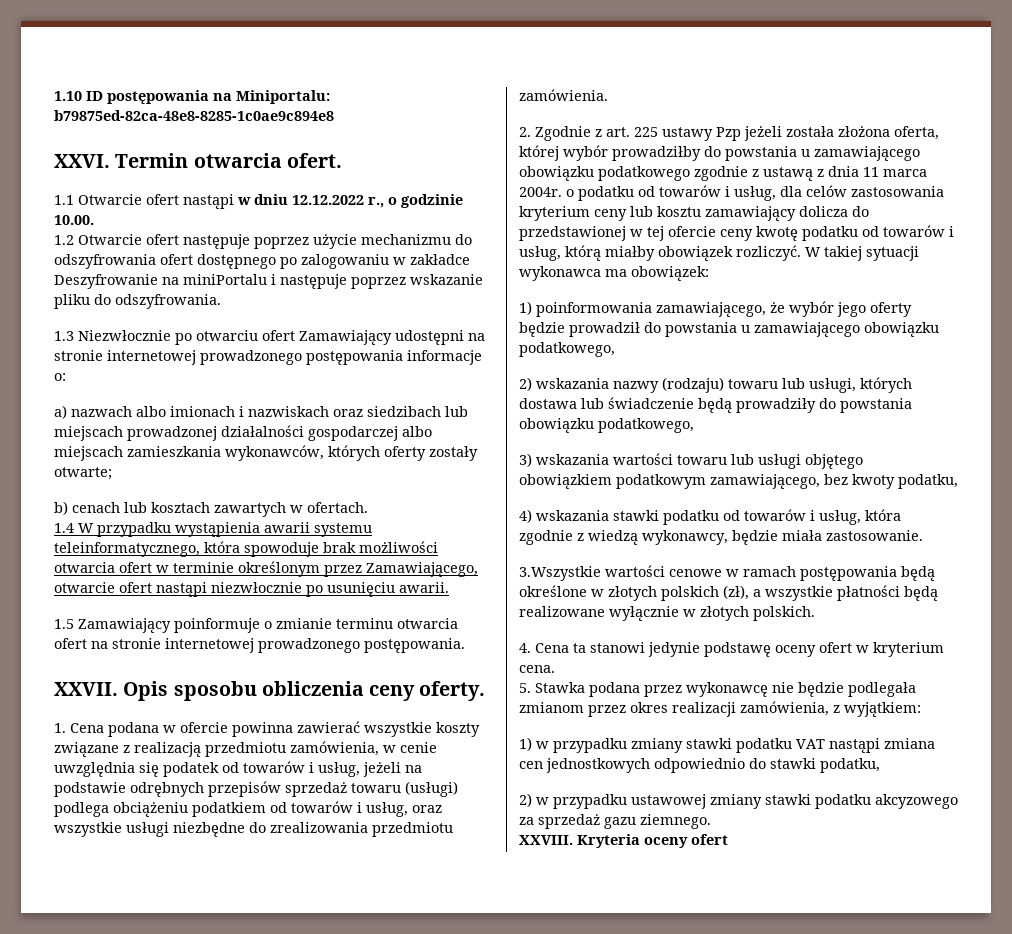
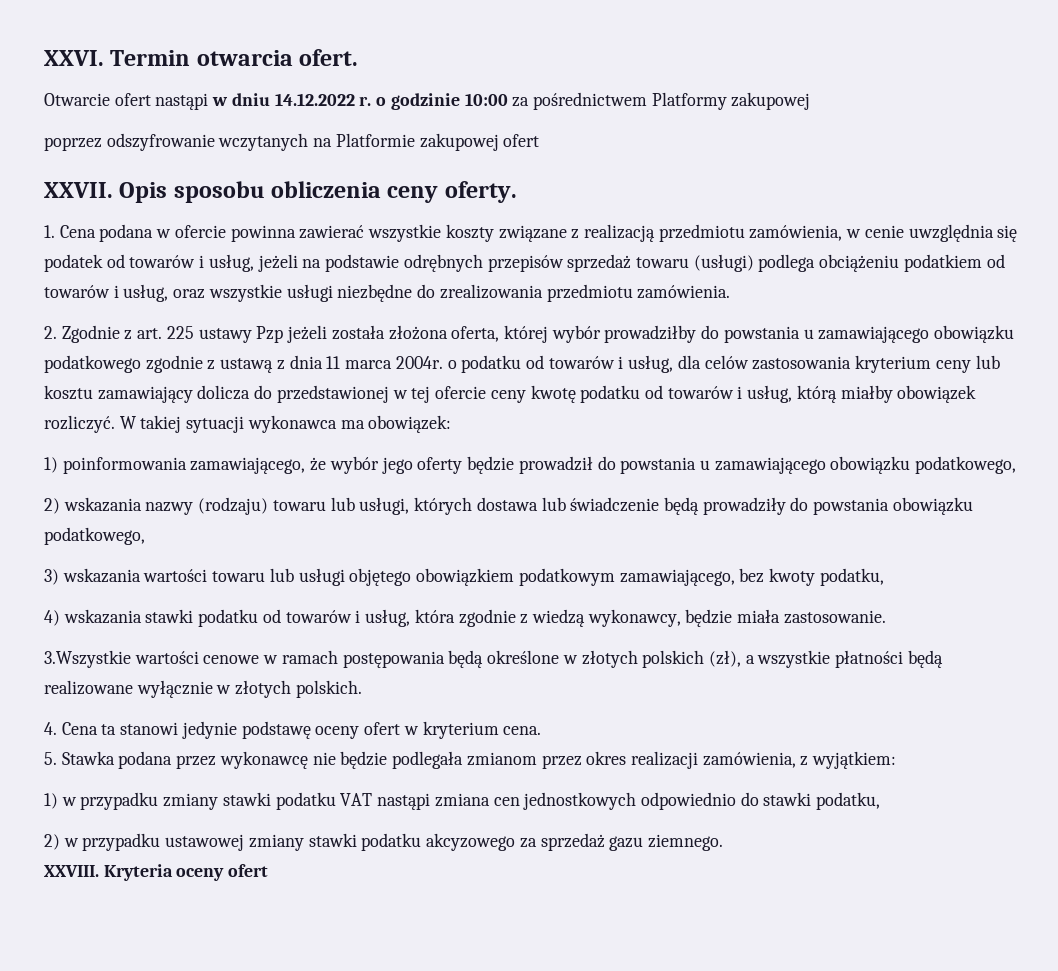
- 1.10 ID postępowania na Miniportalu: b79875ed-82ca-48e8-8285-1c0ae9c894e8
- 1.1 Otwarcie ofert nastąpi w dniu 12.12.2022 r., o godzinie 10.00.
- 1.2 Otwarcie ofert następuje poprzez użycie mechanizmu do odszyfrowania ofert dostępnego po zalogowaniu w zakładce Deszyfrowanie na miniPortalu i następuje poprzez wskazanie pliku do odszyfrowania.
- 1.3 Niezwłocznie po otwarciu ofert Zamawiający udostępni na stronie internetowej prowadzonego postępowania informacje o:
- a) nazwach albo imionach i nazwiskach oraz siedzibach lub miejscach prowadzonej działalności gospodarczej albo miejscach zamieszkania wykonawców, których oferty zostały otwarte;
- b) cenach lub kosztach zawartych w ofertach.
- 1.4 W przypadku wystąpienia awarii systemu teleinformatycznego, która spowoduje brak możliwości otwarcia ofert w terminie określonym przez Zamawiającego, otwarcie ofert nastąpi niezwłocznie po usunięciu awarii.
- 1.5 Zamawiający poinformuje o zmianie terminu otwarcia ofert na stronie internetowej prowadzonego postępowania.
+ Otwarcie ofert nastąpi w dniu 14.12.2022 r. o godzinie 10:00 za pośrednictwem Platformy zakupowej
+ poprzez odszyfrowanie wczytanych na Platformie zakupowej ofert

